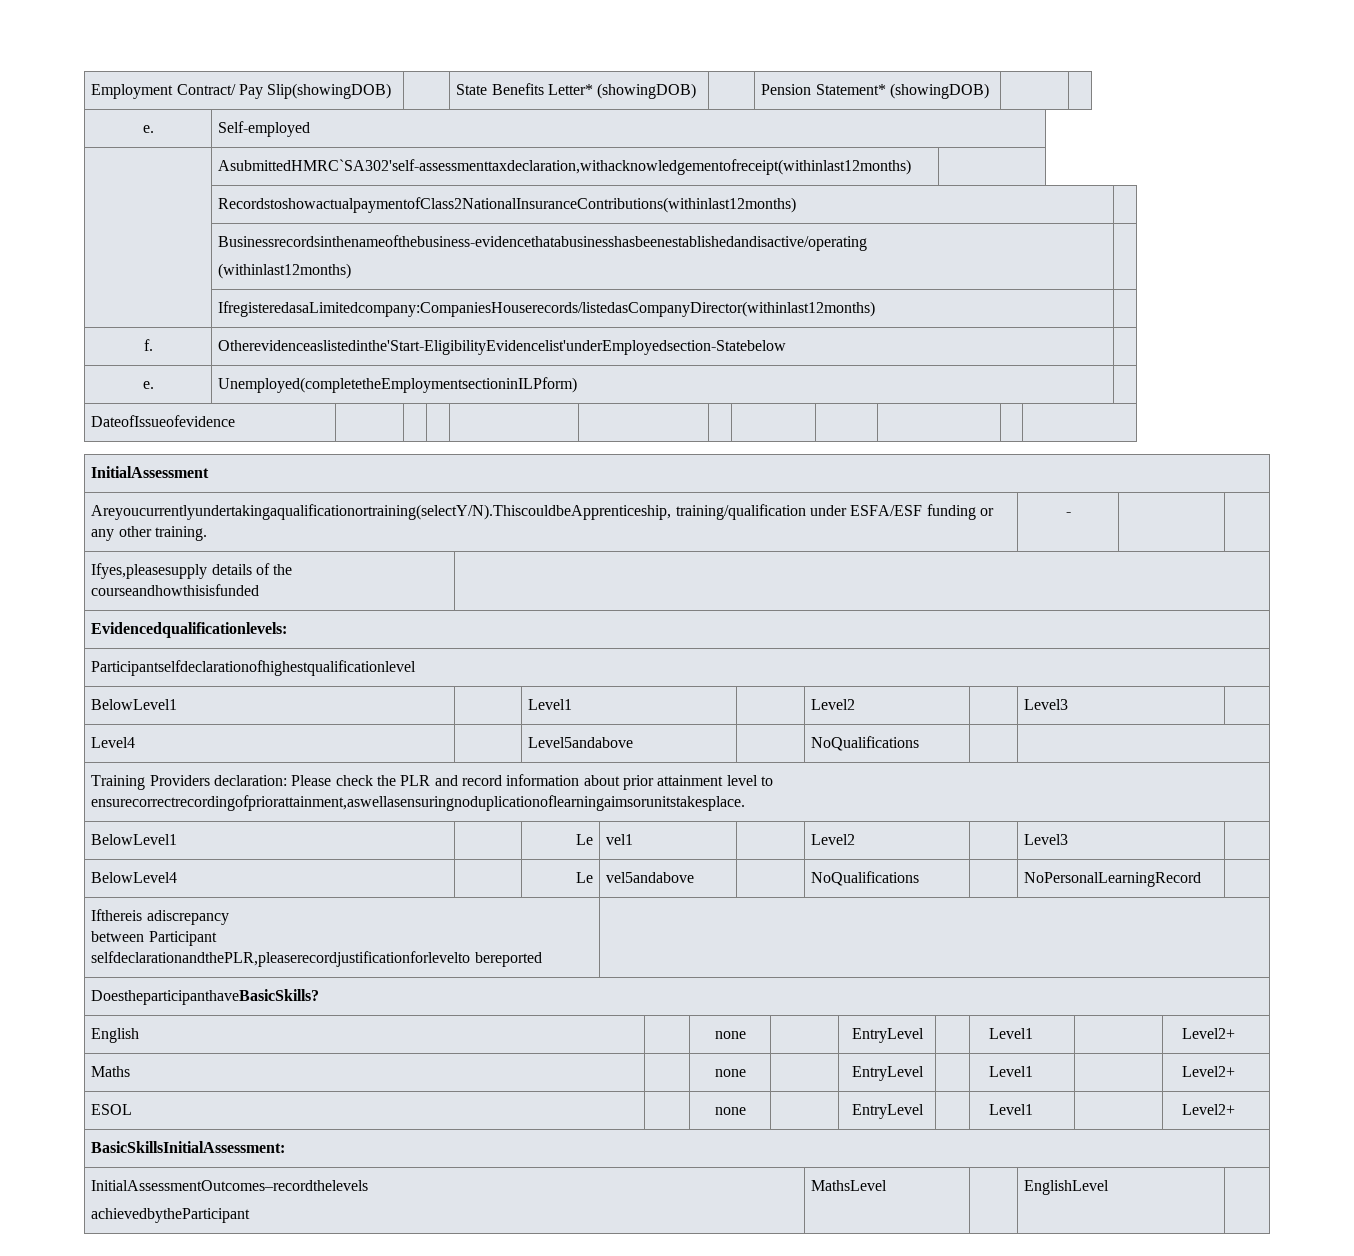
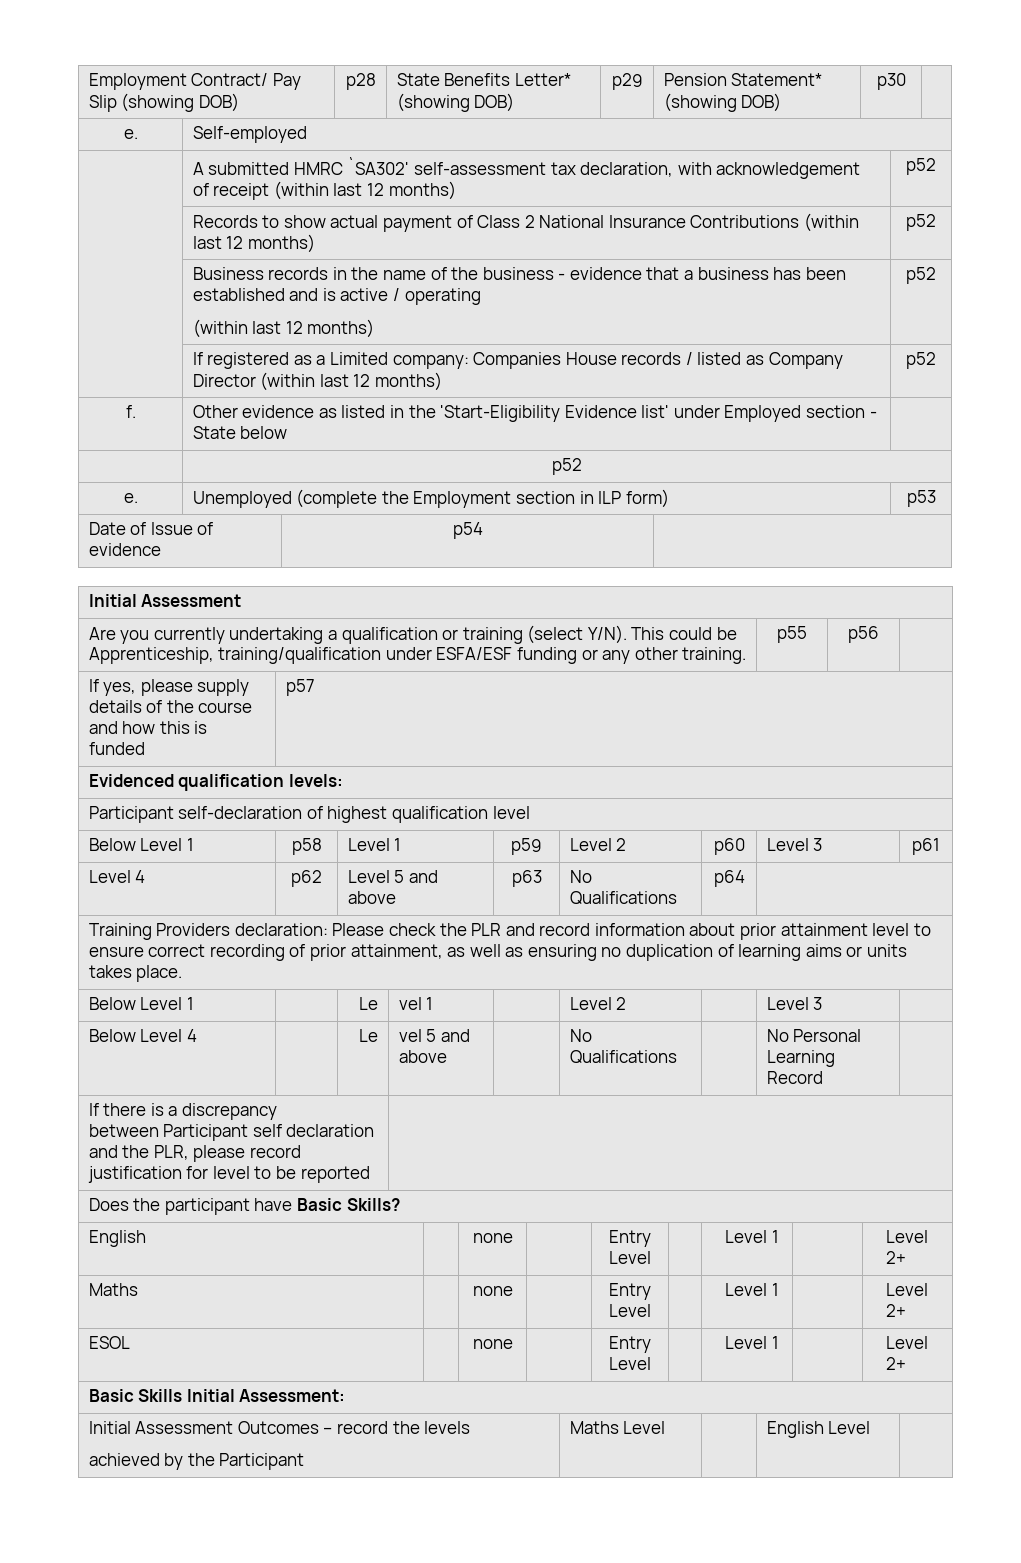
- Employment Contract/ Pay Slip(showingDOB) | | State Benefits Letter* (showingDOB) | | Pension Statement* (showingDOB) | |
+ Employment Contract/ Pay Slip (showing DOB) | p28 | State Benefits Letter* (showing DOB) | p29 | Pension Statement* (showing DOB) | p30 |
- | AsubmittedHMRC`SA302'self-assessmenttaxdeclaration,withacknowledgementofreceipt(withinlast12months) |
- | RecordstoshowactualpaymentofClass2NationalInsuranceContributions(withinlast12months) |
- | Businessrecordsinthenameofthebusiness-evidencethatabusinesshasbeenestablishedandisactive/operating
- (withinlast12months) |
- | IfregisteredasaLimitedcompany:CompaniesHouserecords/listedasCompanyDirector(withinlast12months) |
- f. | Otherevidenceaslistedinthe'Start-EligibilityEvidencelist'underEmployedsection-Statebelow |
- e. | Unemployed(completetheEmploymentsectioninILPform) |
- DateofIssueofevidence | | | | | | | | | | |
- InitialAssessment
- Areyoucurrentlyundertakingaqualificationortraining(selectY/N).ThiscouldbeApprenticeship, training/qualification under ESFA/ESF funding or any other training. | - | |
- Ifyes,pleasesupply details of the courseandhowthisisfunded |
- Evidencedqualificationlevels:
- Participantselfdeclarationofhighestqualificationlevel
- BelowLevel1 | | Level1 | | Level2 | | Level3 |
- Level4 | | Level5andabove | | NoQualifications | |
+ | A submitted HMRC `SA302' self-assessment tax declaration, with acknowledgement of receipt (within last 12 months) | p52
+ | Records to show actual payment of Class 2 National Insurance Contributions (within last 12 months) | p52
+ | Business records in the name of the business - evidence that a business has been established and is active / operating
+ (within last 12 months) | p52
+ | If registered as a Limited company: Companies House records / listed as Company Director (within last 12 months) | p52
+ f. | Other evidence as listed in the 'Start-Eligibility Evidence list' under Employed section - State below |
+ | p52
+ e. | Unemployed (complete the Employment section in ILP form) | p53
+ Date of Issue of evidence | p54 |
+ Initial Assessment
+ Are you currently undertaking a qualification or training (select Y/N). This could be Apprenticeship, training/qualification under ESFA/ESF funding or any other training. | p55 | p56 |
+ If yes, please supply details of the course and how this is funded | p57
+ Evidenced qualification levels:
+ Participant self-declaration of highest qualification level
+ Below Level 1 | p58 | Level 1 | p59 | Level 2 | p60 | Level 3 | p61
+ Level 4 | p62 | Level 5 and above | p63 | No Qualifications | p64 |
- Training Providers declaration: Please check the PLR and record information about prior attainment level to ensurecorrectrecordingofpriorattainment,aswellasensuringnoduplicationoflearningaimsorunitstakesplace.
- BelowLevel1 | | Le | vel1 | | Level2 | | Level3 |
- BelowLevel4 | | Le | vel5andabove | | NoQualifications | | NoPersonalLearningRecord |
- Ifthereis adiscrepancy
- between Participant selfdeclarationandthePLR,pleaserecordjustificationforlevelto bereported |
- DoestheparticipanthaveBasicSkills?
- English | | none | | EntryLevel | | Level1 | | Level2+
- Maths | | none | | EntryLevel | | Level1 | | Level2+
- ESOL | | none | | EntryLevel | | Level1 | | Level2+
- BasicSkillsInitialAssessment:
- InitialAssessmentOutcomes–recordthelevels
- achievedbytheParticipant | MathsLevel | | EnglishLevel |
+ Training Providers declaration: Please check the PLR and record information about prior attainment level to ensure correct recording of prior attainment, as well as ensuring no duplication of learning aims or units takes place.
+ Below Level 1 | | Le | vel 1 | | Level 2 | | Level 3 |
+ Below Level 4 | | Le | vel 5 and above | | No Qualifications | | No Personal Learning Record |
+ If there is a discrepancy
+ between Participant self declaration and the PLR, please record justification for level to be reported |
+ Does the participant have Basic Skills?
+ English | | none | | Entry Level | | Level 1 | | Level 2+
+ Maths | | none | | Entry Level | | Level 1 | | Level 2+
+ ESOL | | none | | Entry Level | | Level 1 | | Level 2+
+ Basic Skills Initial Assessment:
+ Initial Assessment Outcomes – record the levels
+ achieved by the Participant | Maths Level | | English Level |

